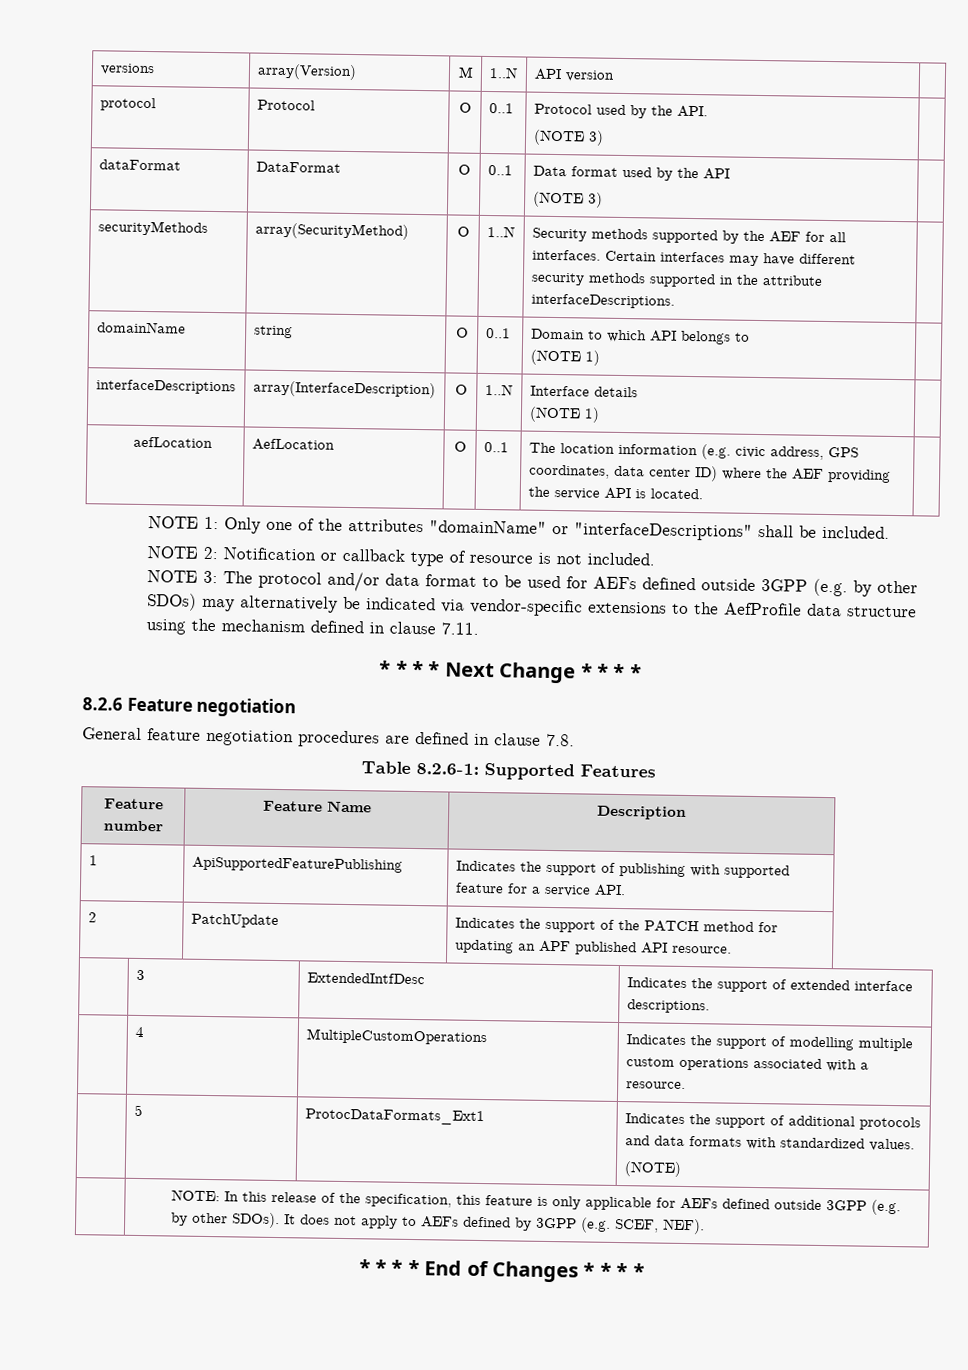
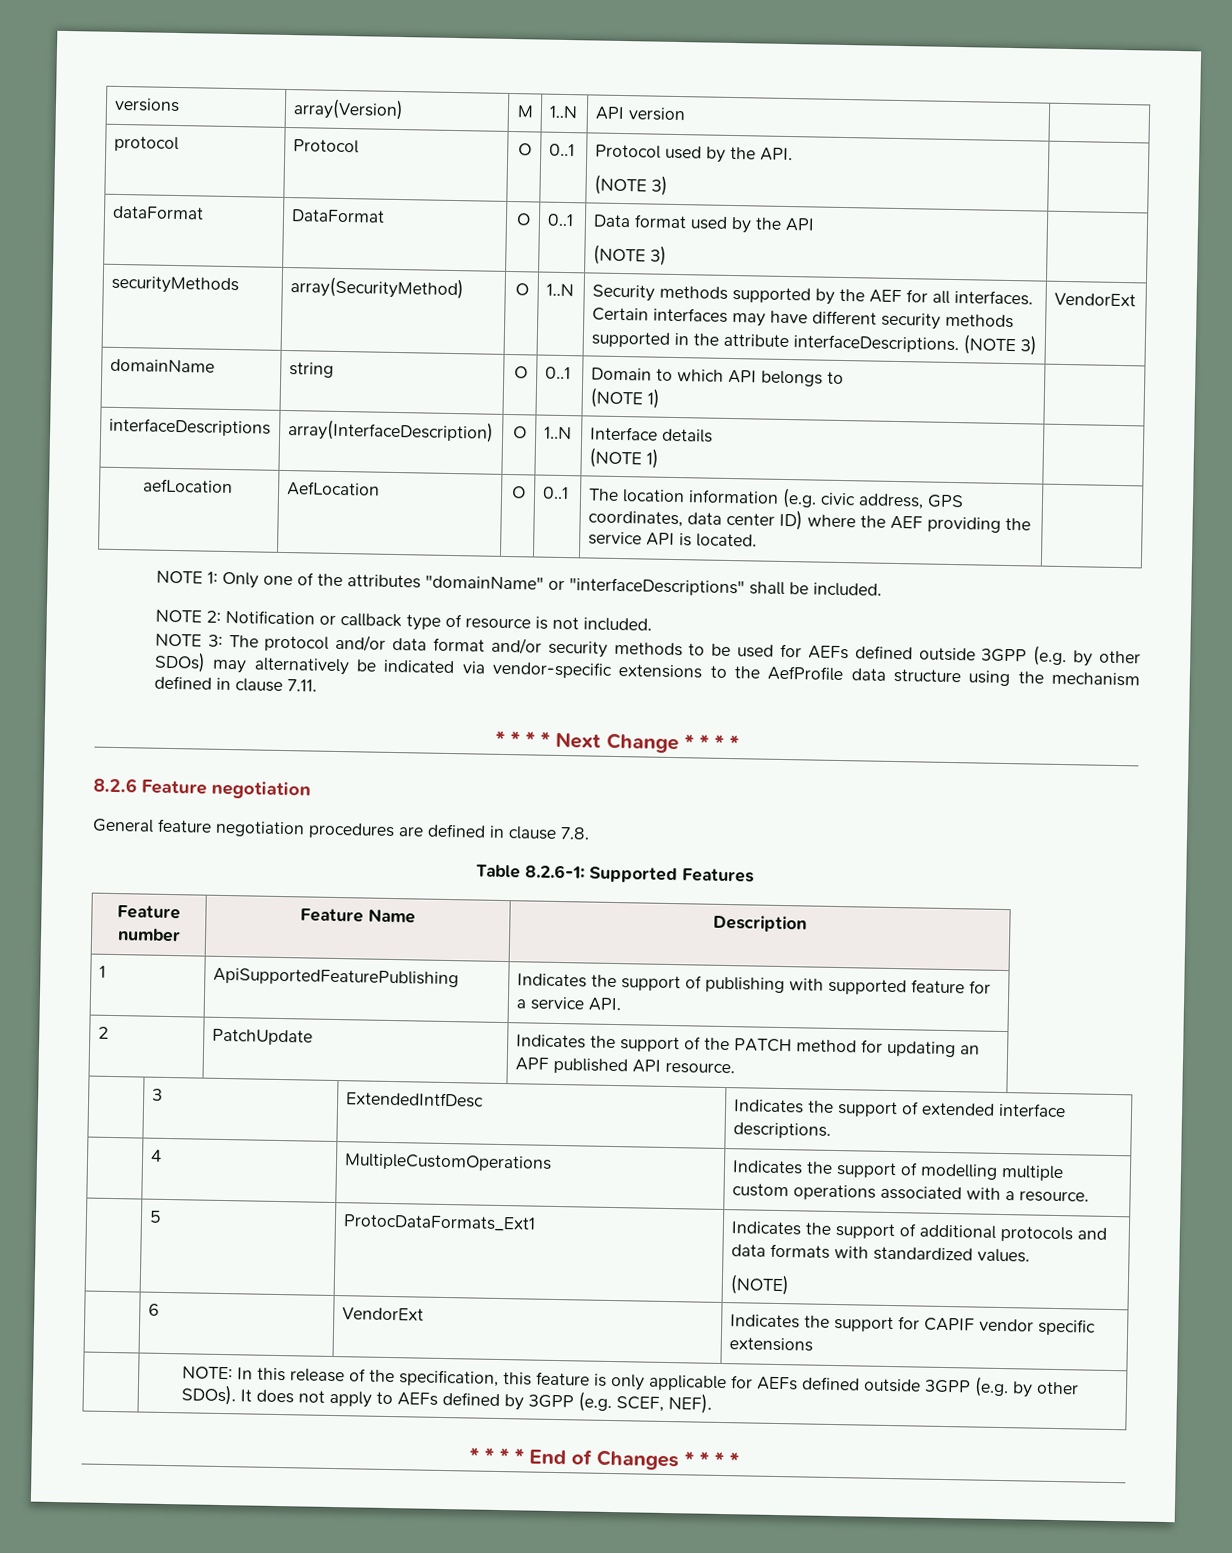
- securityMethods | array(SecurityMethod) | O | 1..N | Security methods supported by the AEF for all interfaces. Certain interfaces may have different security methods supported in the attribute interfaceDescriptions. |
+ securityMethods | array(SecurityMethod) | O | 1..N | Security methods supported by the AEF for all interfaces. Certain interfaces may have different security methods supported in the attribute interfaceDescriptions. (NOTE 3) | VendorExt
- NOTE 3: The protocol and/or data format to be used for AEFs defined outside 3GPP (e.g. by other SDOs) may alternatively be indicated via vendor-specific extensions to the AefProfile data structure using the mechanism defined in clause 7.11.
+ NOTE 3: The protocol and/or data format and/or security methods to be used for AEFs defined outside 3GPP (e.g. by other SDOs) may alternatively be indicated via vendor-specific extensions to the AefProfile data structure using the mechanism defined in clause 7.11.
+ | 6 | VendorExt | Indicates the support for CAPIF vendor specific extensions

